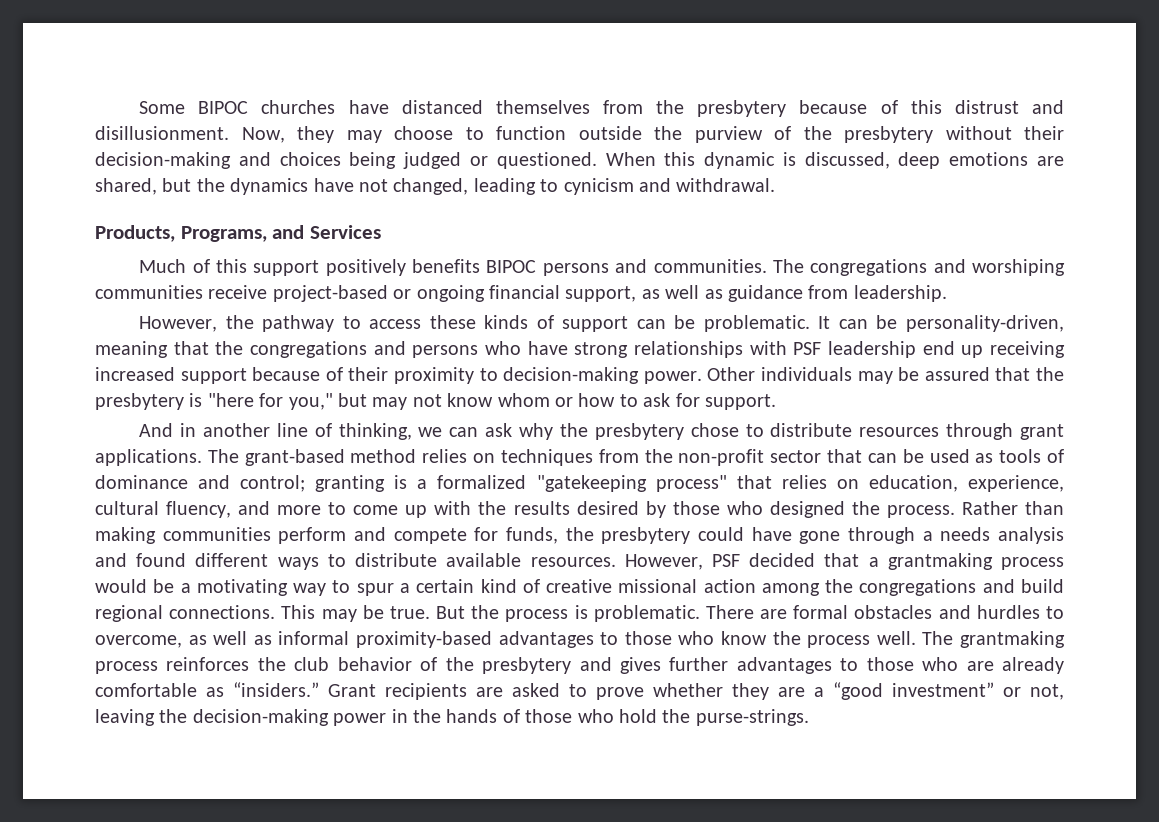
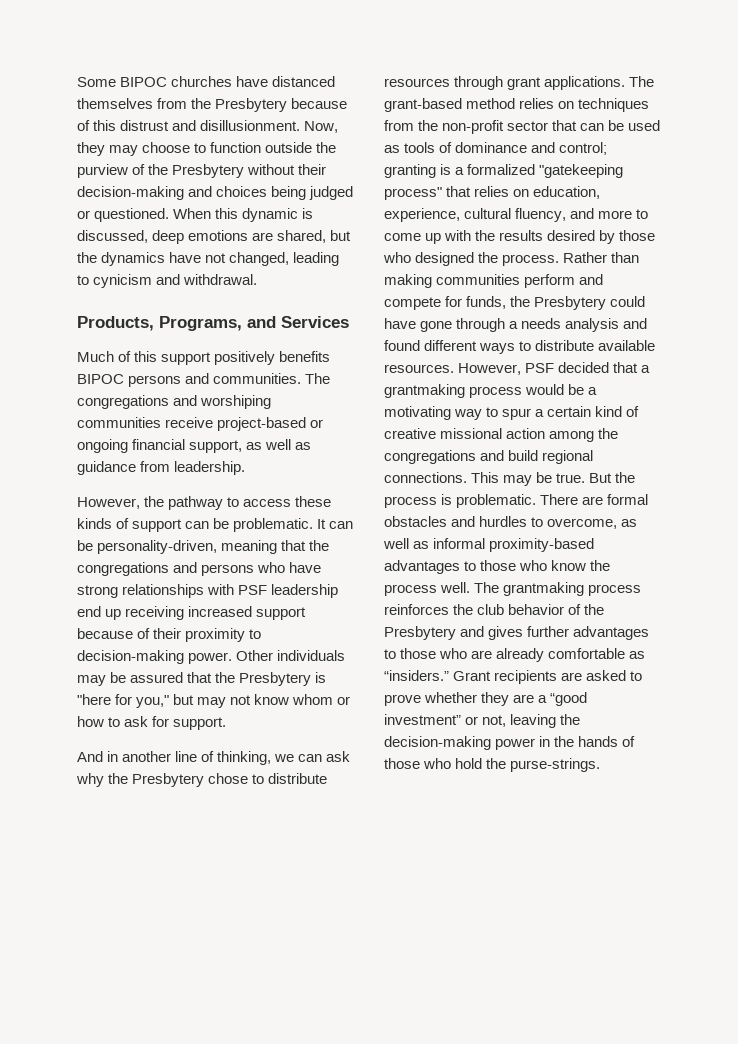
- Some BIPOC churches have distanced themselves from the presbytery because of this distrust and disillusionment.
+ Some BIPOC churches have distanced themselves from the Presbytery because of this distrust and disillusionment.
- Now, they may choose to function outside the purview of the presbytery without their decision-making and choices being judged or questioned.
+ Now, they may choose to function outside the purview of the Presbytery without their decision-making and choices being judged or questioned.
- Other individuals may be assured that the presbytery is "here for you," but may not know whom or how to ask for support.
+ Other individuals may be assured that the Presbytery is "here for you," but may not know whom or how to ask for support.
- And in another line of thinking, we can ask why the presbytery chose to distribute resources through grant applications.
+ And in another line of thinking, we can ask why the Presbytery chose to distribute resources through grant applications.
- Rather than making communities perform and compete for funds, the presbytery could have gone through a needs analysis and found different ways to distribute available resources.
+ Rather than making communities perform and compete for funds, the Presbytery could have gone through a needs analysis and found different ways to distribute available resources.
- The grantmaking process reinforces the club behavior of the presbytery and gives further advantages to those who are already comfortable as “insiders.”
+ The grantmaking process reinforces the club behavior of the Presbytery and gives further advantages to those who are already comfortable as “insiders.”

